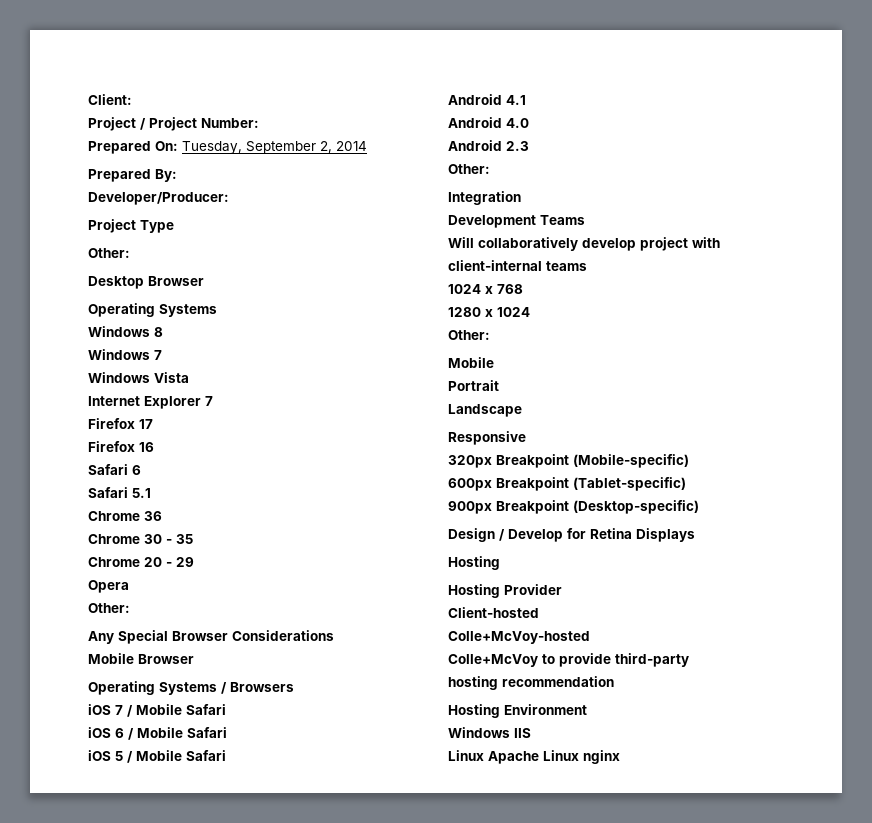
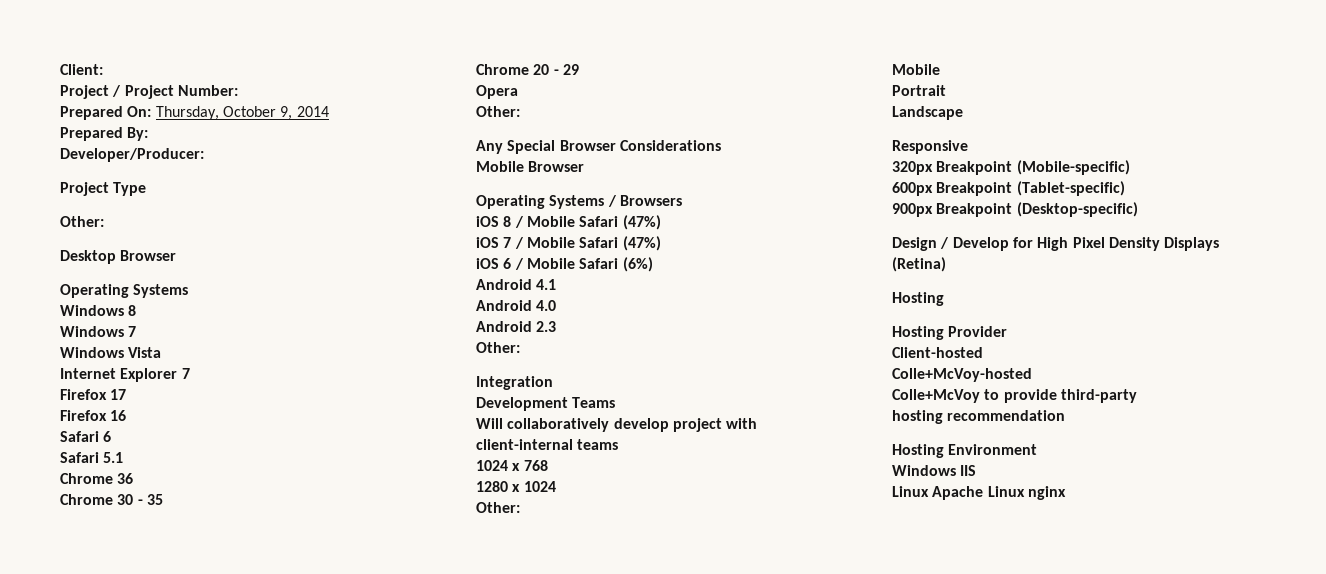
- Prepared On: Tuesday, September 2, 2014
+ Prepared On: Thursday, October 9, 2014
+ iOS 8 / Mobile Safari (47%)
- iOS 7 / Mobile Safari
+ iOS 7 / Mobile Safari (47%)
- iOS 6 / Mobile Safari
- iOS 5 / Mobile Safari
+ iOS 6 / Mobile Safari (6%)
- Design / Develop for Retina Displays
+ Design / Develop for High Pixel Density Displays (Retina)

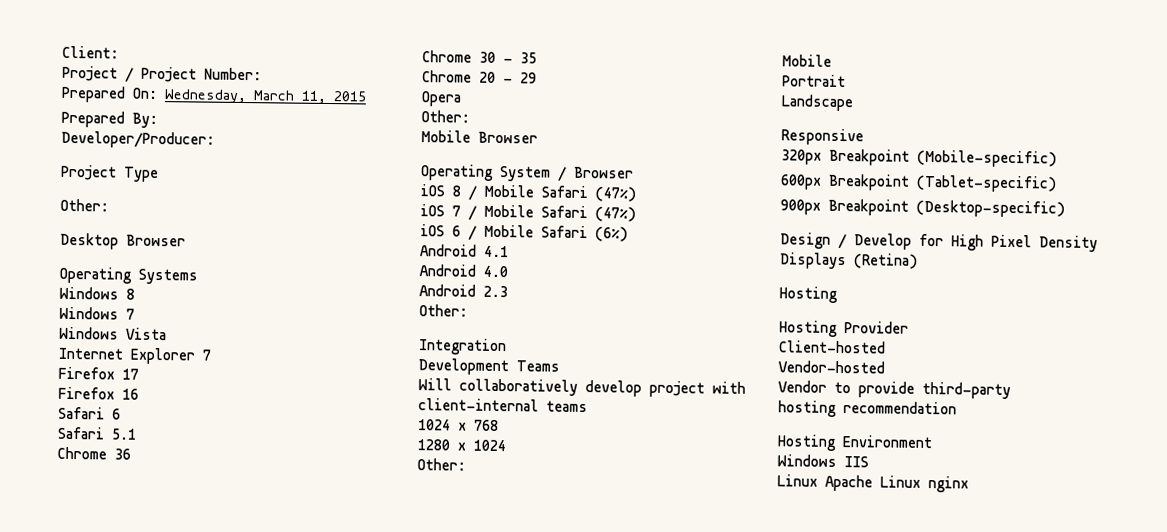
- Prepared On: Thursday, October 9, 2014
+ Prepared On: Wednesday, March 11, 2015
- Any Special Browser Considerations
- Operating Systems / Browsers
+ Operating System / Browser
- Colle+McVoy-hosted
- Colle+McVoy to provide third-party
+ Vendor-hosted
+ Vendor to provide third-party

